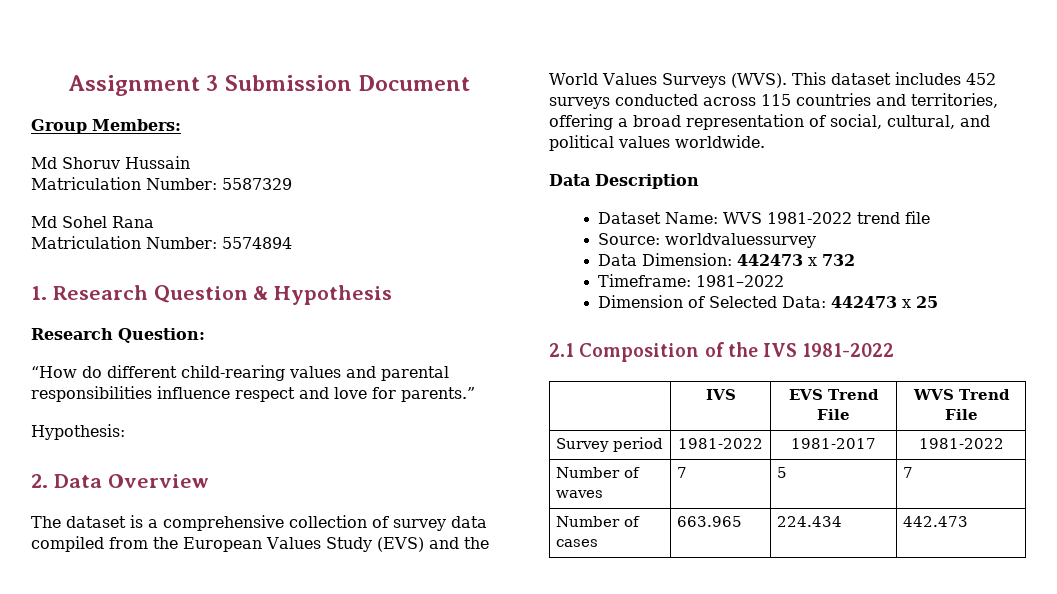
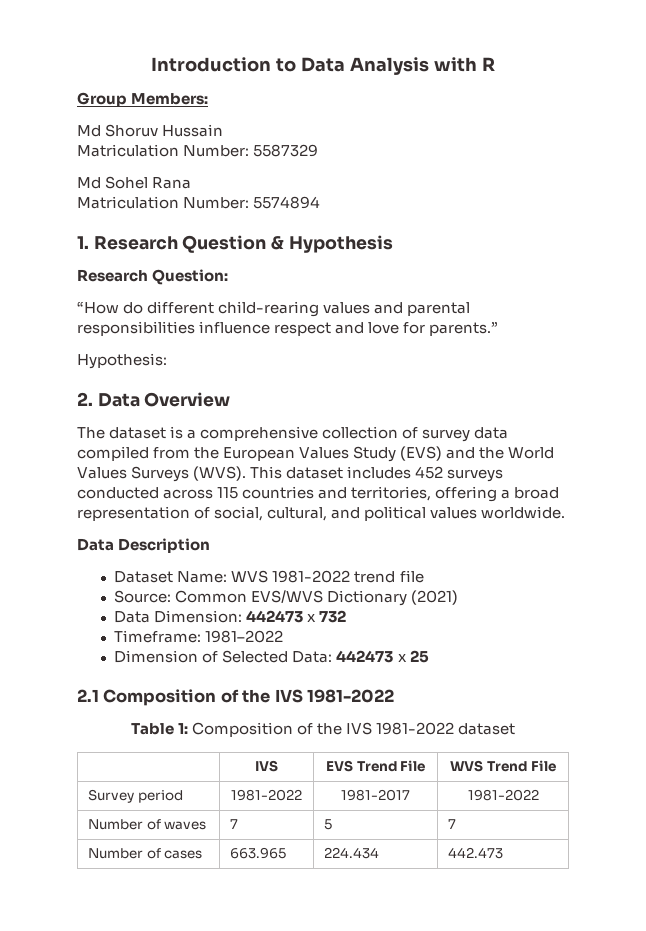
- Assignment 3 Submission Document
+ Introduction to Data Analysis with R
- Source: worldvaluessurvey
+ Source: Common EVS/WVS Dictionary (2021)
+ Table 1: Composition of the IVS 1981-2022 dataset

